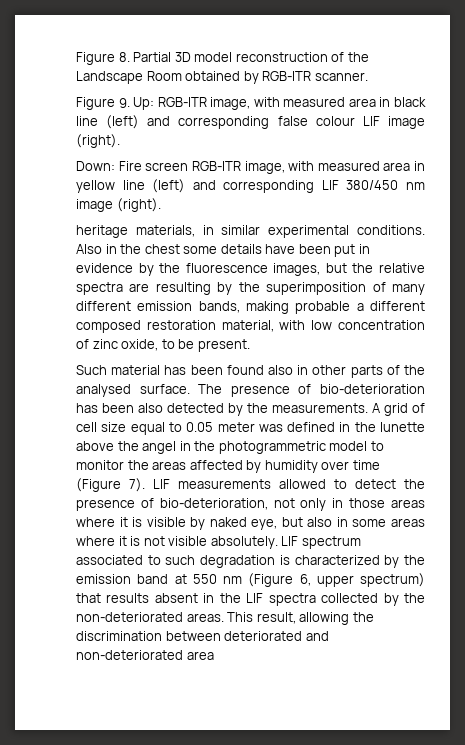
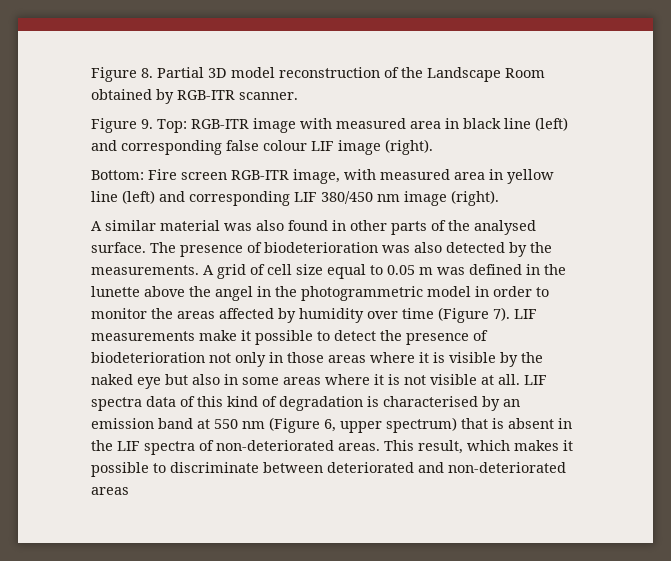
- Figure 9. Up: RGB-ITR image, with measured area in black line (left) and corresponding false colour LIF image (right).
+ Figure 9. Top: RGB-ITR image with measured area in black line (left) and corresponding false colour LIF image (right).
- Down: Fire screen RGB-ITR image, with measured area in yellow line (left) and corresponding LIF 380/450 nm image (right).
+ Bottom: Fire screen RGB-ITR image, with measured area in yellow line (left) and corresponding LIF 380/450 nm image (right).
- heritage materials, in similar experimental conditions. Also in the chest some details have been put in evidence by the fluorescence images, but the relative spectra are resulting by the superimposition of many different emission bands, making probable a different composed restoration material, with low concentration of zinc oxide, to be present.
- Such material has been found also in other parts of the analysed surface.
+ A similar material was also found in other parts of the analysed surface.
- The presence of bio-deterioration has been also detected by the measurements.
+ The presence of biodeterioration was also detected by the measurements.
- A grid of cell size equal to 0.05 meter was defined in the lunette above the angel in the photogrammetric model to monitor the areas affected by humidity over time (Figure 7).
+ A grid of cell size equal to 0.05 m was defined in the lunette above the angel in the photogrammetric model in order to monitor the areas affected by humidity over time (Figure 7).
- LIF measurements allowed to detect the presence of bio-deterioration, not only in those areas where it is visible by naked eye, but also in some areas where it is not visible absolutely. LIF spectrum associated to such degradation is characterized by the emission band at 550 nm (Figure 6, upper spectrum) that results absent in the LIF spectra collected by the non-deteriorated areas.
+ LIF measurements make it possible to detect the presence of biodeterioration not only in those areas where it is visible by the naked eye but also in some areas where it is not visible at all. LIF spectra data of this kind of degradation is characterised by an emission band at 550 nm (Figure 6, upper spectrum) that is absent in the LIF spectra of non-deteriorated areas.
- This result, allowing the discrimination between deteriorated and non-deteriorated area
+ This result, which makes it possible to discriminate between deteriorated and non-deteriorated areas

